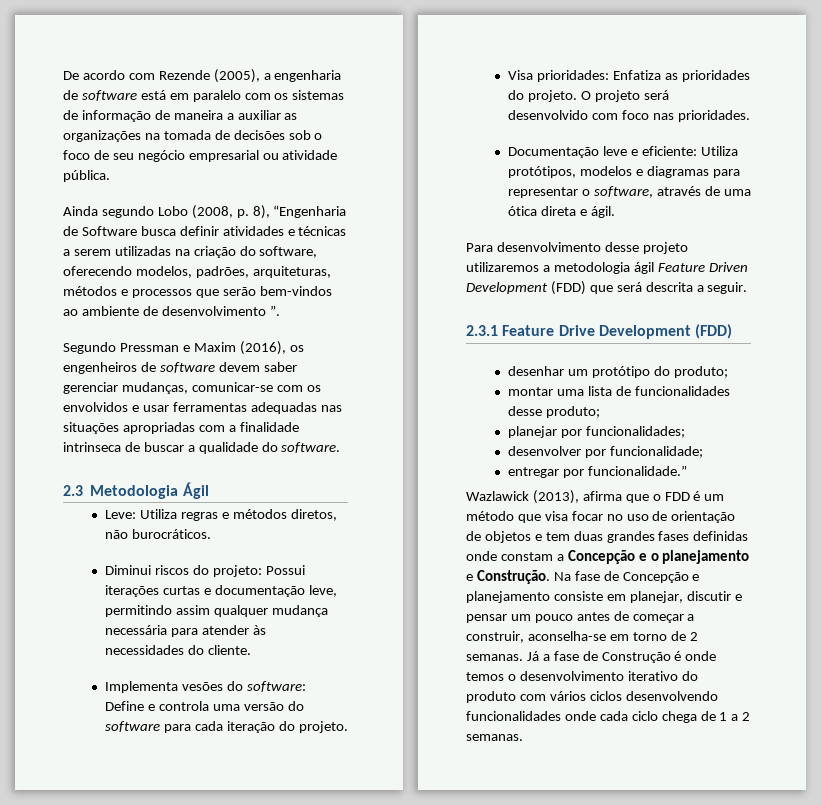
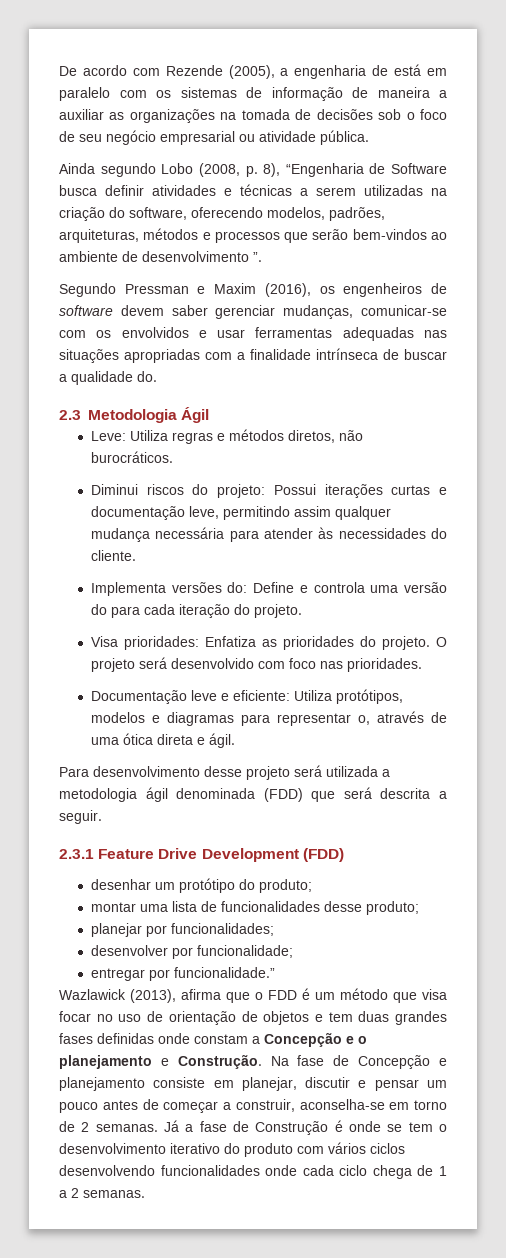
- De acordo com Rezende (2005), a engenharia de software está em paralelo com os sistemas de informação de maneira a auxiliar as organizações na tomada de decisões sob o foco de seu negócio empresarial ou atividade pública.
+ De acordo com Rezende (2005), a engenharia de está em paralelo com os sistemas de informação de maneira a auxiliar as organizações na tomada de decisões sob o foco de seu negócio empresarial ou atividade pública.
- Segundo Pressman e Maxim (2016), os engenheiros de software devem saber gerenciar mudanças, comunicar-se com os envolvidos e usar ferramentas adequadas nas situações apropriadas com a finalidade intrinseca de buscar a qualidade do software.
+ Segundo Pressman e Maxim (2016), os engenheiros de software devem saber gerenciar mudanças, comunicar-se com os envolvidos e usar ferramentas adequadas nas situações apropriadas com a finalidade intrínseca de buscar a qualidade do.
- Implementa vesões do software: Define e controla uma versão do software para cada iteração do projeto.
+ Implementa versões do: Define e controla uma versão do para cada iteração do projeto.
- Documentação leve e eficiente: Utiliza protótipos, modelos e diagramas para representar o software, através de uma ótica direta e ágil.
+ Documentação leve e eficiente: Utiliza protótipos, modelos e diagramas para representar o, através de uma ótica direta e ágil.
- Para desenvolvimento desse projeto utilizaremos a metodologia ágil Feature Driven Development (FDD) que será descrita a seguir.
+ Para desenvolvimento desse projeto será utilizada a metodologia ágil denominada (FDD) que será descrita a seguir.
- Já a fase de Construção é onde temos o desenvolvimento iterativo do produto com vários ciclos desenvolvendo funcionalidades onde cada ciclo chega de 1 a 2 semanas.
+ Já a fase de Construção é onde se tem o desenvolvimento iterativo do produto com vários ciclos desenvolvendo funcionalidades onde cada ciclo chega de 1 a 2 semanas.

